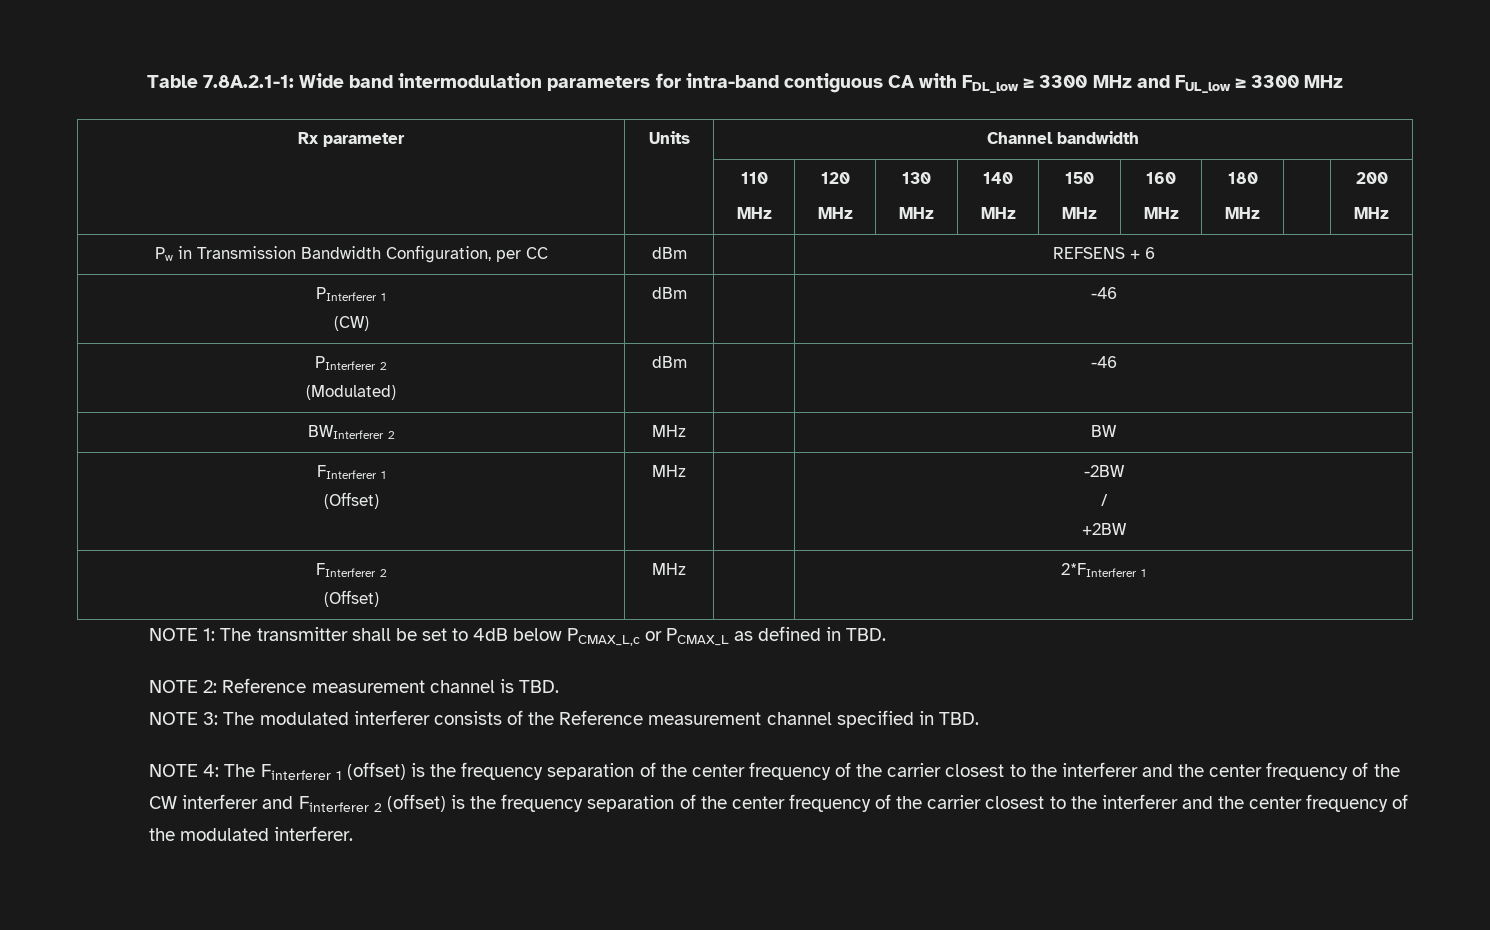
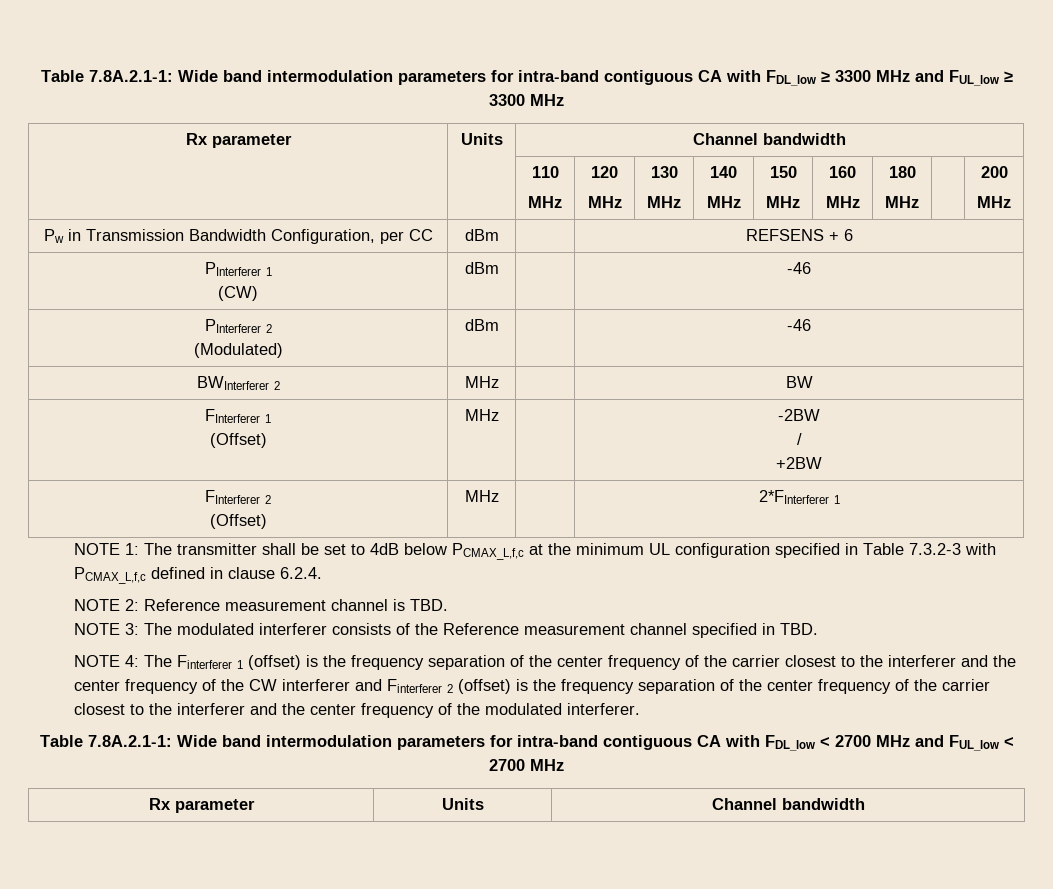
- NOTE 1: The transmitter shall be set to 4dB below PCMAX_L,c or PCMAX_L as defined in TBD.
+ NOTE 1: The transmitter shall be set to 4dB below PCMAX_L,f,c at the minimum UL configuration specified in Table 7.3.2-3 with PCMAX_L,f,c defined in clause 6.2.4.
+ Table 7.8A.2.1-1: Wide band intermodulation parameters for intra-band contiguous CA with FDL_low < 2700 MHz and FUL_low < 2700 MHz
+ Rx parameter | Units | Channel bandwidth

